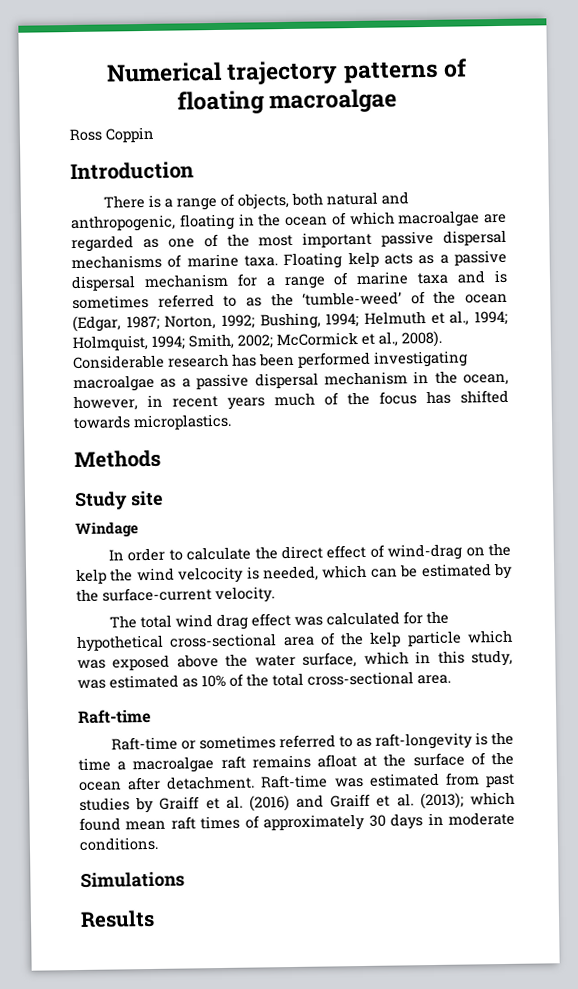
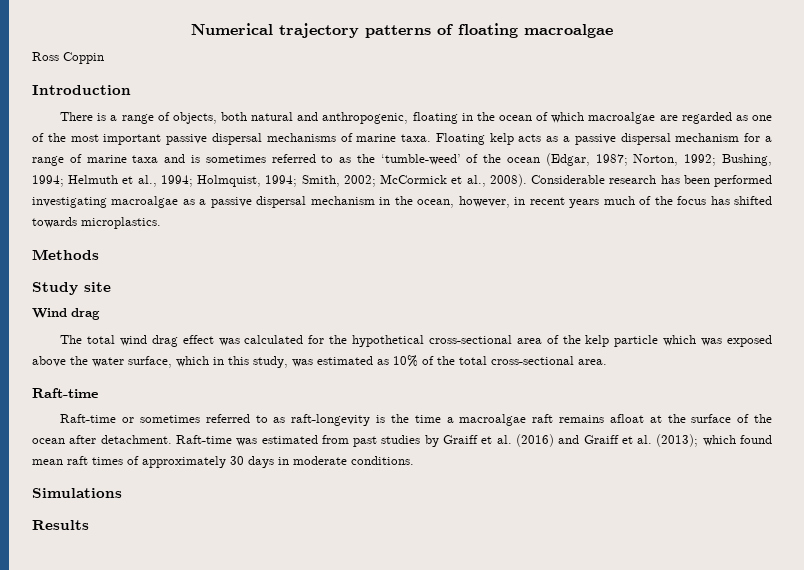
- Windage
- In order to calculate the direct effect of wind-drag on the kelp the wind velcocity is needed, which can be estimated by the surface-current velocity.
+ Wind drag

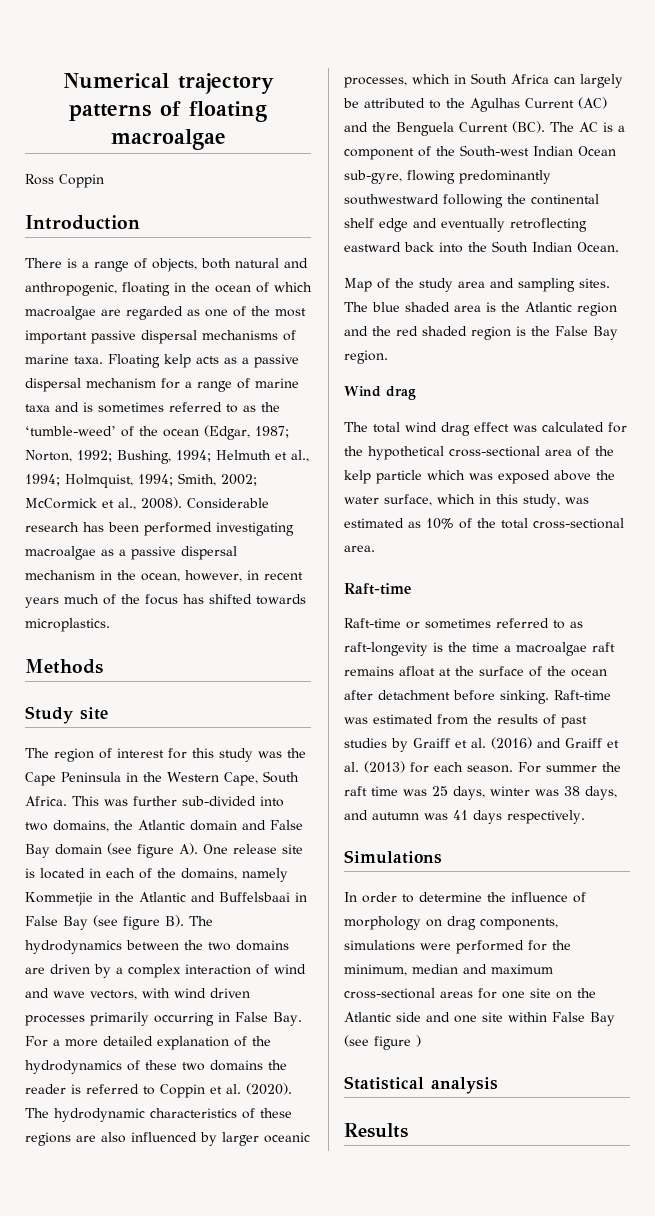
+ The region of interest for this study was the Cape Peninsula in the Western Cape, South Africa. This was further sub-divided into two domains, the Atlantic domain and False Bay domain (see figure A). One release site is located in each of the domains, namely Kommetjie in the Atlantic and Buffelsbaai in False Bay (see figure B). The hydrodynamics between the two domains are driven by a complex interaction of wind and wave vectors, with wind driven processes primarily occurring in False Bay. For a more detailed explanation of the hydrodynamics of these two domains the reader is referred to Coppin et al. (2020). The hydrodynamic characteristics of these regions are also influenced by larger oceanic processes, which in South Africa can largely be attributed to the Agulhas Current (AC) and the Benguela Current (BC). The AC is a component of the South-west Indian Ocean sub-gyre, flowing predominantly southwestward following the continental shelf edge and eventually retroflecting eastward back into the South Indian Ocean.
+ Map of the study area and sampling sites. The blue shaded area is the Atlantic region and the red shaded region is the False Bay region.
- Raft-time or sometimes referred to as raft-longevity is the time a macroalgae raft remains afloat at the surface of the ocean after detachment.
+ Raft-time or sometimes referred to as raft-longevity is the time a macroalgae raft remains afloat at the surface of the ocean after detachment before sinking.
- Raft-time was estimated from past studies by Graiff et al. (2016) and Graiff et al. (2013); which found mean raft times of approximately 30 days in moderate conditions.
+ Raft-time was estimated from the results of past studies by Graiff et al. (2016) and Graiff et al. (2013) for each season. For summer the raft time was 25 days, winter was 38 days, and autumn was 41 days respectively.
  Simulations
+ In order to determine the influence of morphology on drag components, simulations were performed for the minimum, median and maximum cross-sectional areas for one site on the Atlantic side and one site within False Bay (see figure )
+ Statistical analysis

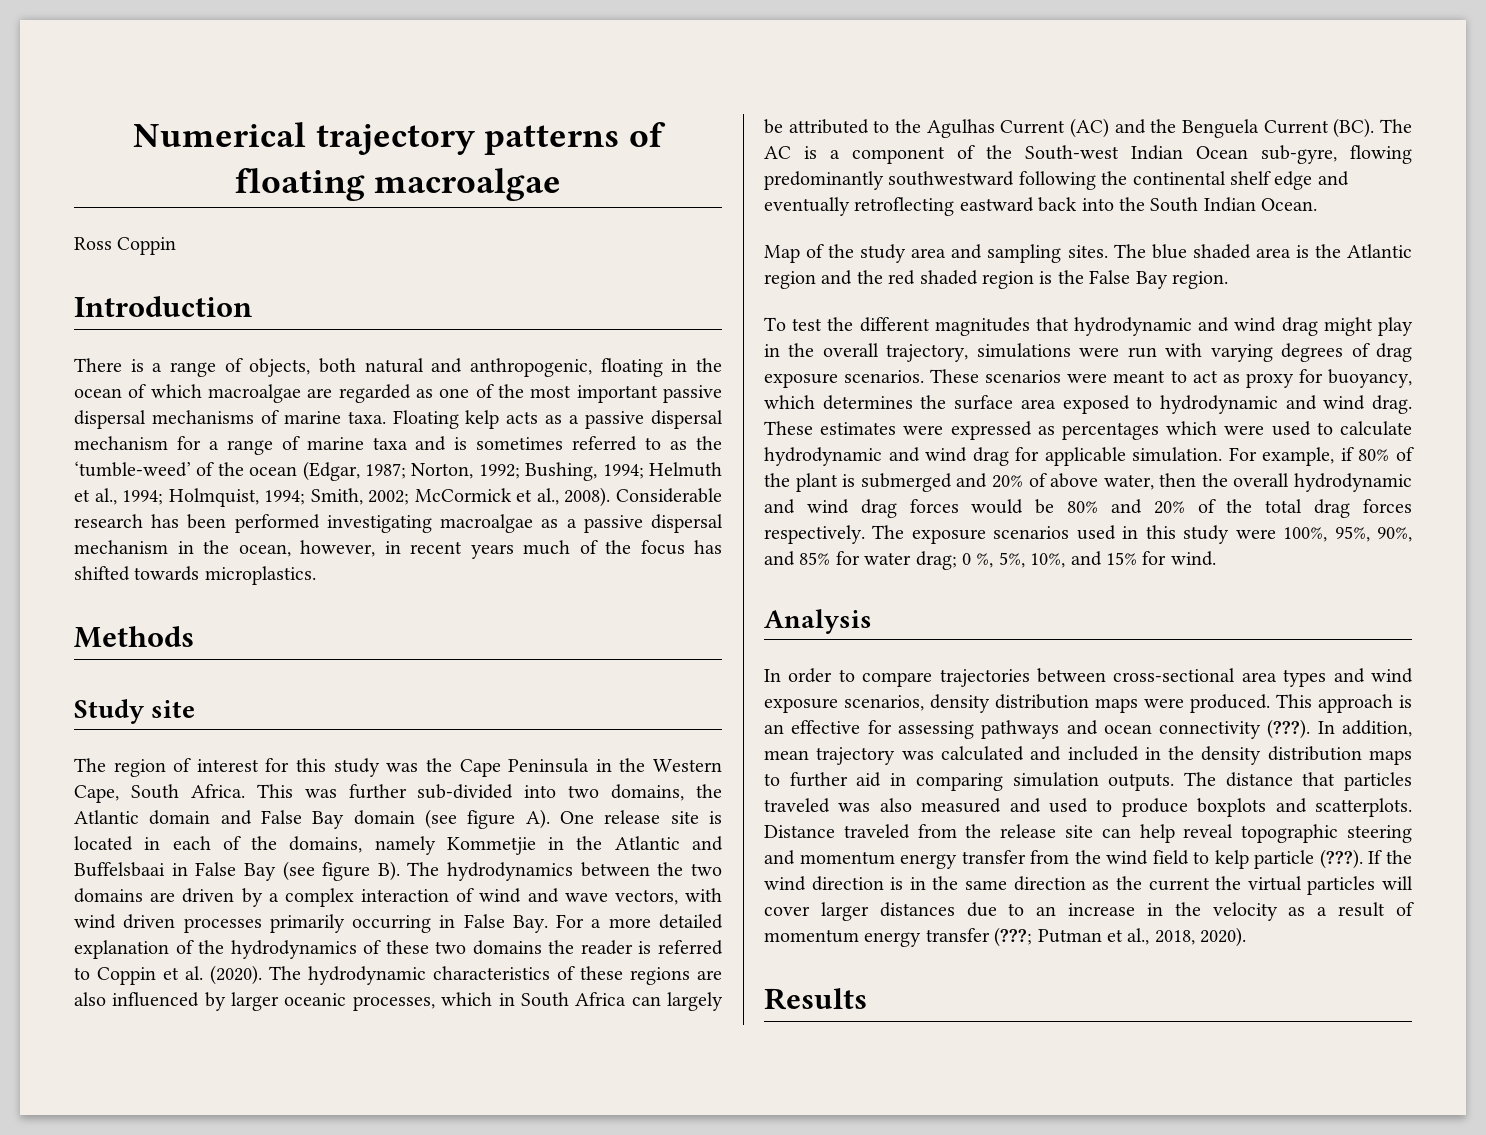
- Wind drag
- The total wind drag effect was calculated for the hypothetical cross-sectional area of the kelp particle which was exposed above the water surface, which in this study, was estimated as 10% of the total cross-sectional area.
- Raft-time
- Raft-time or sometimes referred to as raft-longevity is the time a macroalgae raft remains afloat at the surface of the ocean after detachment before sinking. Raft-time was estimated from the results of past studies by Graiff et al. (2016) and Graiff et al. (2013) for each season. For summer the raft time was 25 days, winter was 38 days, and autumn was 41 days respectively.
- Simulations
- In order to determine the influence of morphology on drag components, simulations were performed for the minimum, median and maximum cross-sectional areas for one site on the Atlantic side and one site within False Bay (see figure )
- Statistical analysis
+ To test the different magnitudes that hydrodynamic and wind drag might play in the overall trajectory, simulations were run with varying degrees of drag exposure scenarios. These scenarios were meant to act as proxy for buoyancy, which determines the surface area exposed to hydrodynamic and wind drag. These estimates were expressed as percentages which were used to calculate hydrodynamic and wind drag for applicable simulation. For example, if 80% of the plant is submerged and 20% of above water, then the overall hydrodynamic and wind drag forces would be 80% and 20% of the total drag forces respectively. The exposure scenarios used in this study were 100%, 95%, 90%, and 85% for water drag; 0 %, 5%, 10%, and 15% for wind.
+ Analysis
+ In order to compare trajectories between cross-sectional area types and wind exposure scenarios, density distribution maps were produced. This approach is an effective for assessing pathways and ocean connectivity (???). In addition, mean trajectory was calculated and included in the density distribution maps to further aid in comparing simulation outputs. The distance that particles traveled was also measured and used to produce boxplots and scatterplots. Distance traveled from the release site can help reveal topographic steering and momentum energy transfer from the wind field to kelp particle (???). If the wind direction is in the same direction as the current the virtual particles will cover larger distances due to an increase in the velocity as a result of momentum energy transfer (???; Putman et al., 2018, 2020).

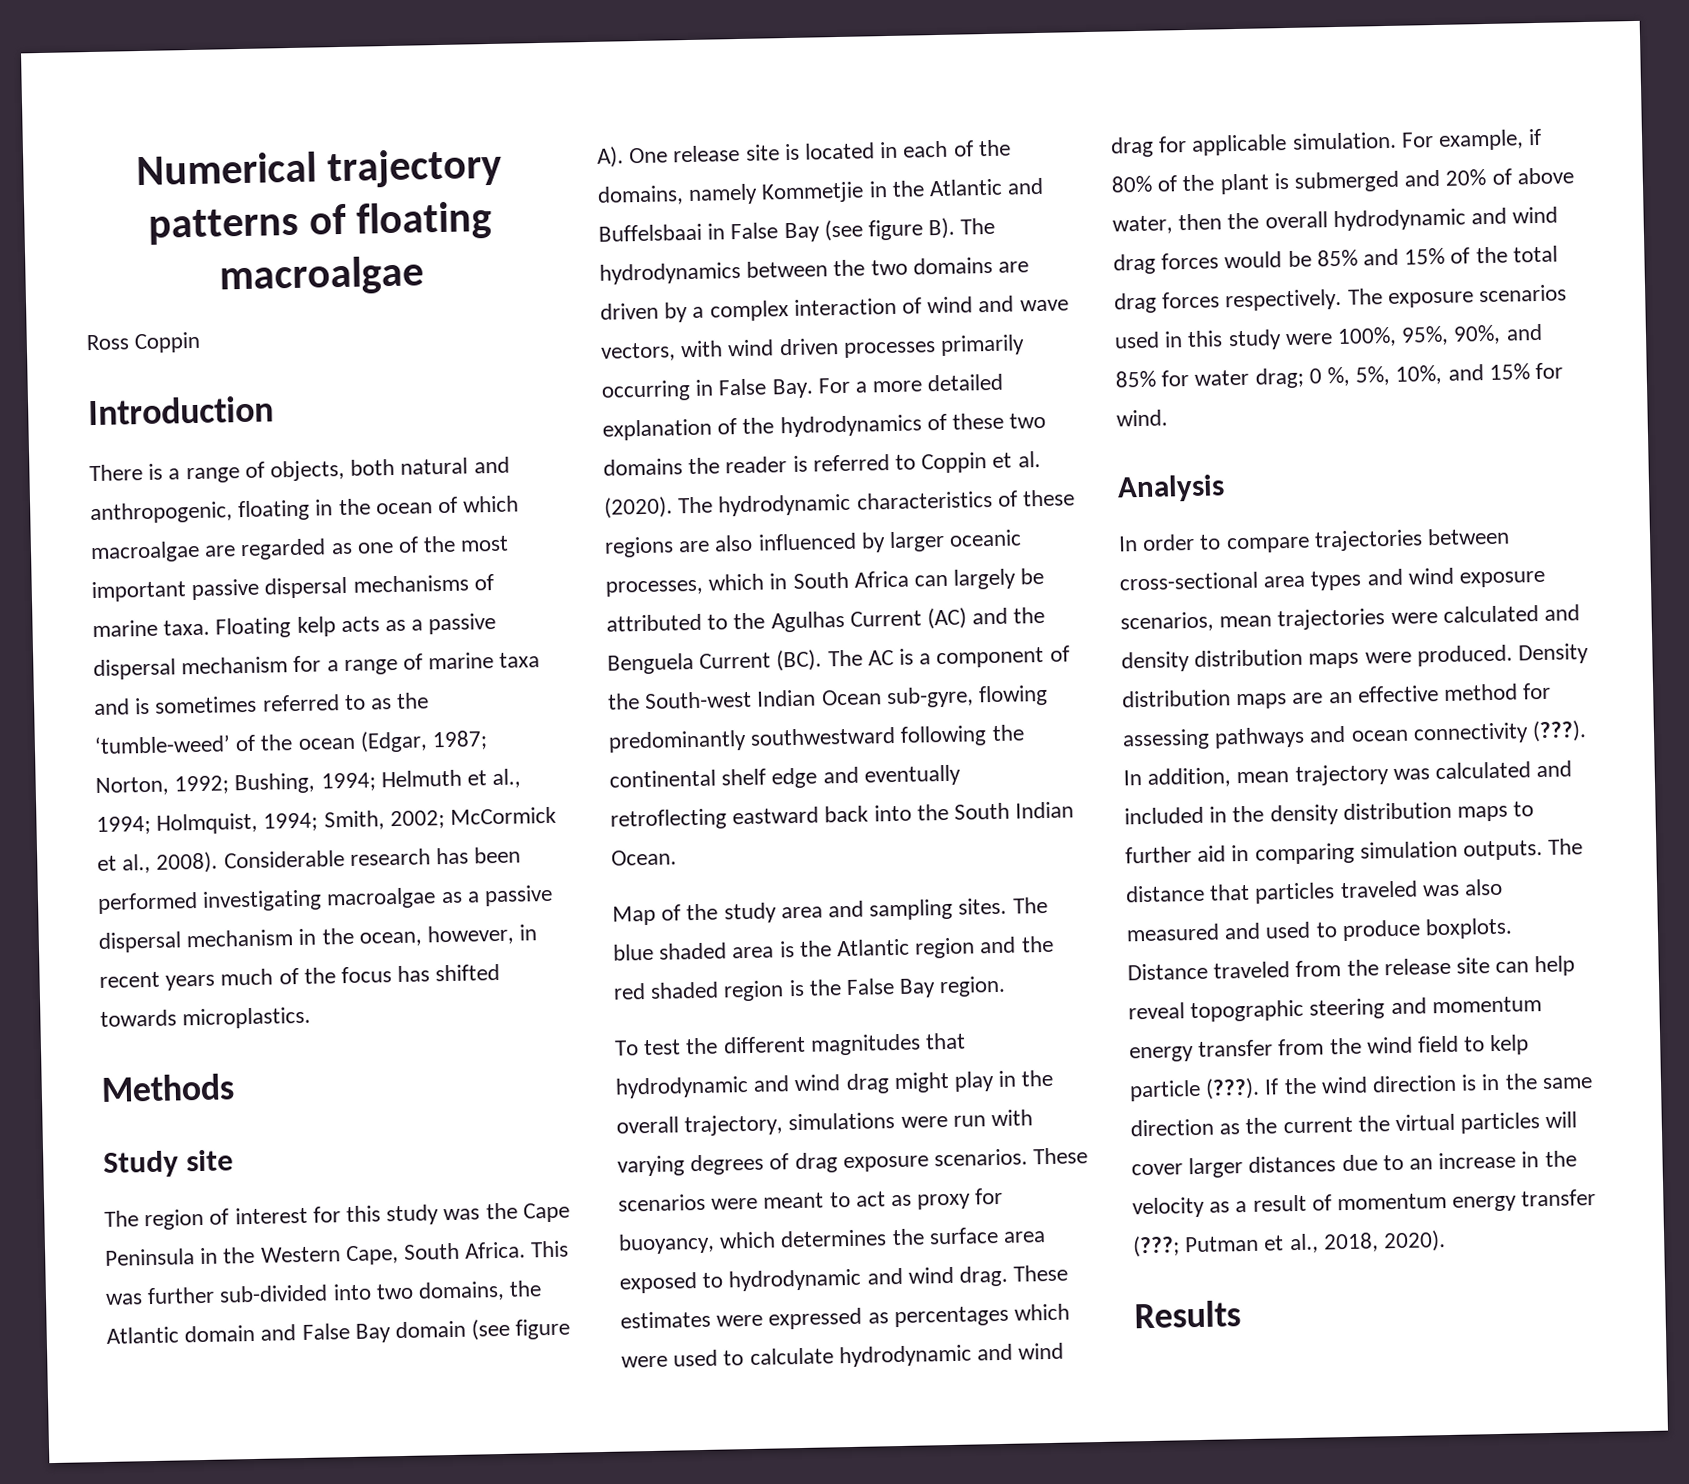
- For example, if 80% of the plant is submerged and 20% of above water, then the overall hydrodynamic and wind drag forces would be 80% and 20% of the total drag forces respectively.
+ For example, if 80% of the plant is submerged and 20% of above water, then the overall hydrodynamic and wind drag forces would be 85% and 15% of the total drag forces respectively.
- In order to compare trajectories between cross-sectional area types and wind exposure scenarios, density distribution maps were produced.
+ In order to compare trajectories between cross-sectional area types and wind exposure scenarios, mean trajectories were calculated and density distribution maps were produced.
- This approach is an effective for assessing pathways and ocean connectivity (???).
+ Density distribution maps are an effective method for assessing pathways and ocean connectivity (???).
- The distance that particles traveled was also measured and used to produce boxplots and scatterplots.
+ The distance that particles traveled was also measured and used to produce boxplots.

